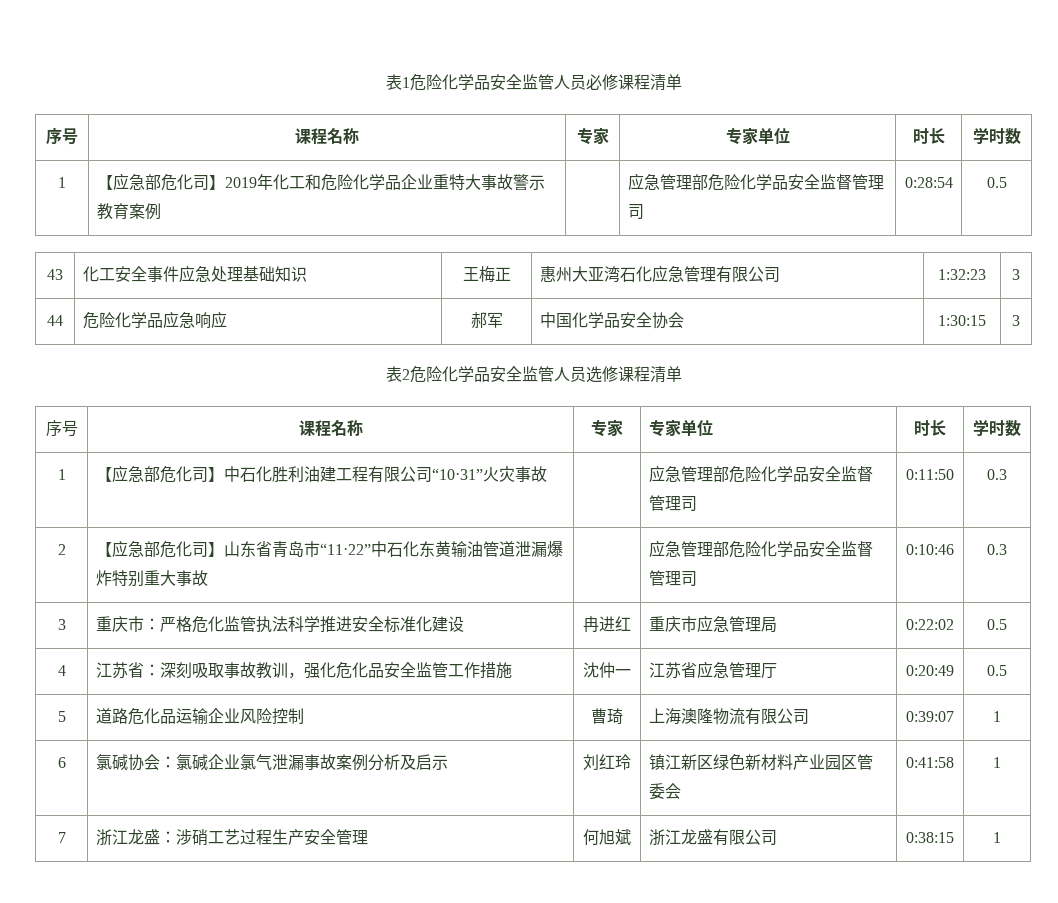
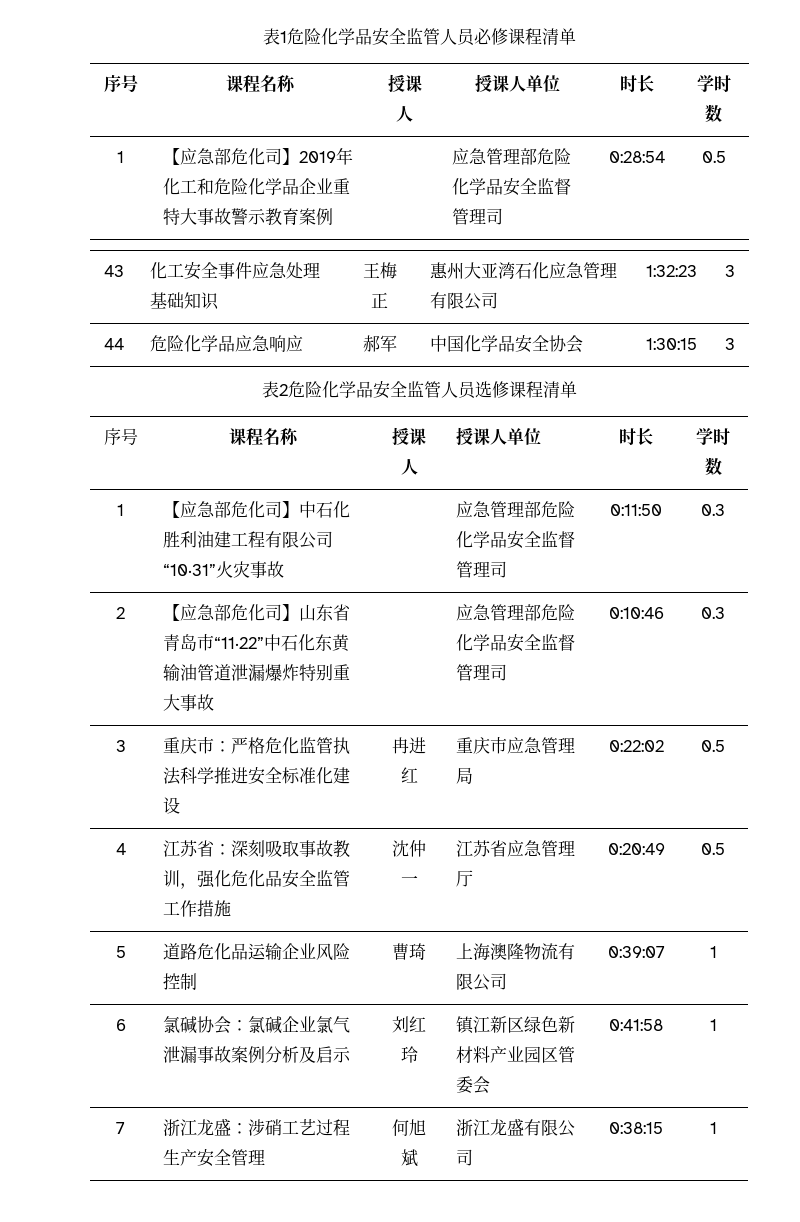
  表1危险化学品安全监管人员必修课程清单
- 序号 | 课程名称 | 专家 | 专家单位 | 时长 | 学时数
+ 序号 | 课程名称 | 授课人 | 授课人单位 | 时长 | 学时数
  表2危险化学品安全监管人员选修课程清单
- 序号 | 课程名称 | 专家 | 专家单位 | 时长 | 学时数
+ 序号 | 课程名称 | 授课人 | 授课人单位 | 时长 | 学时数

